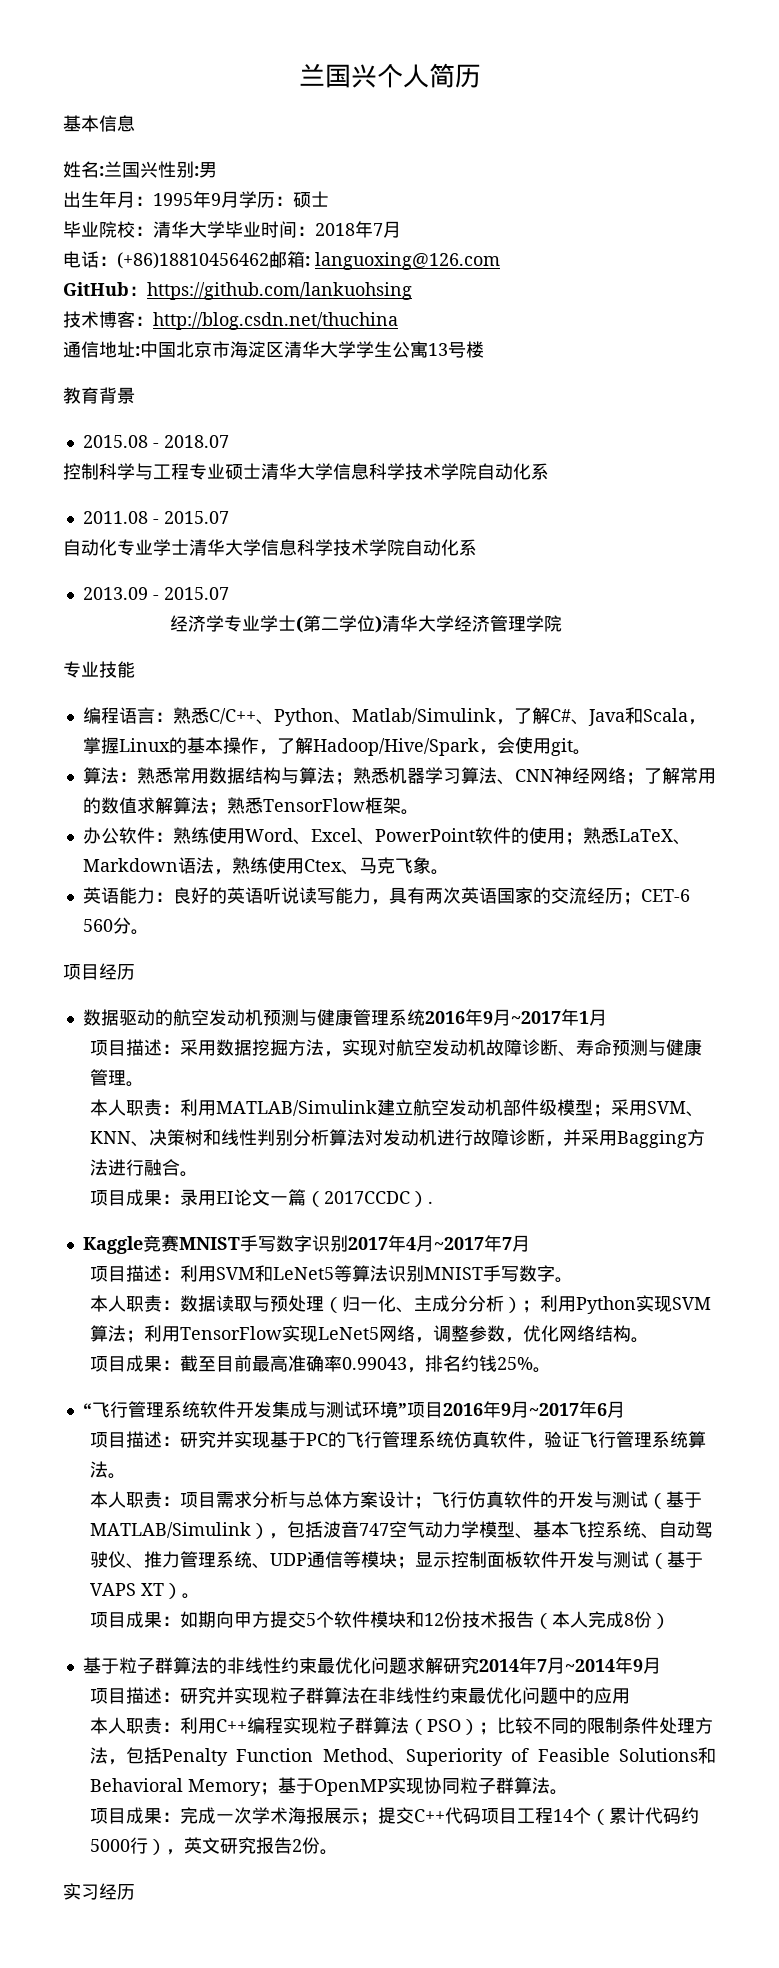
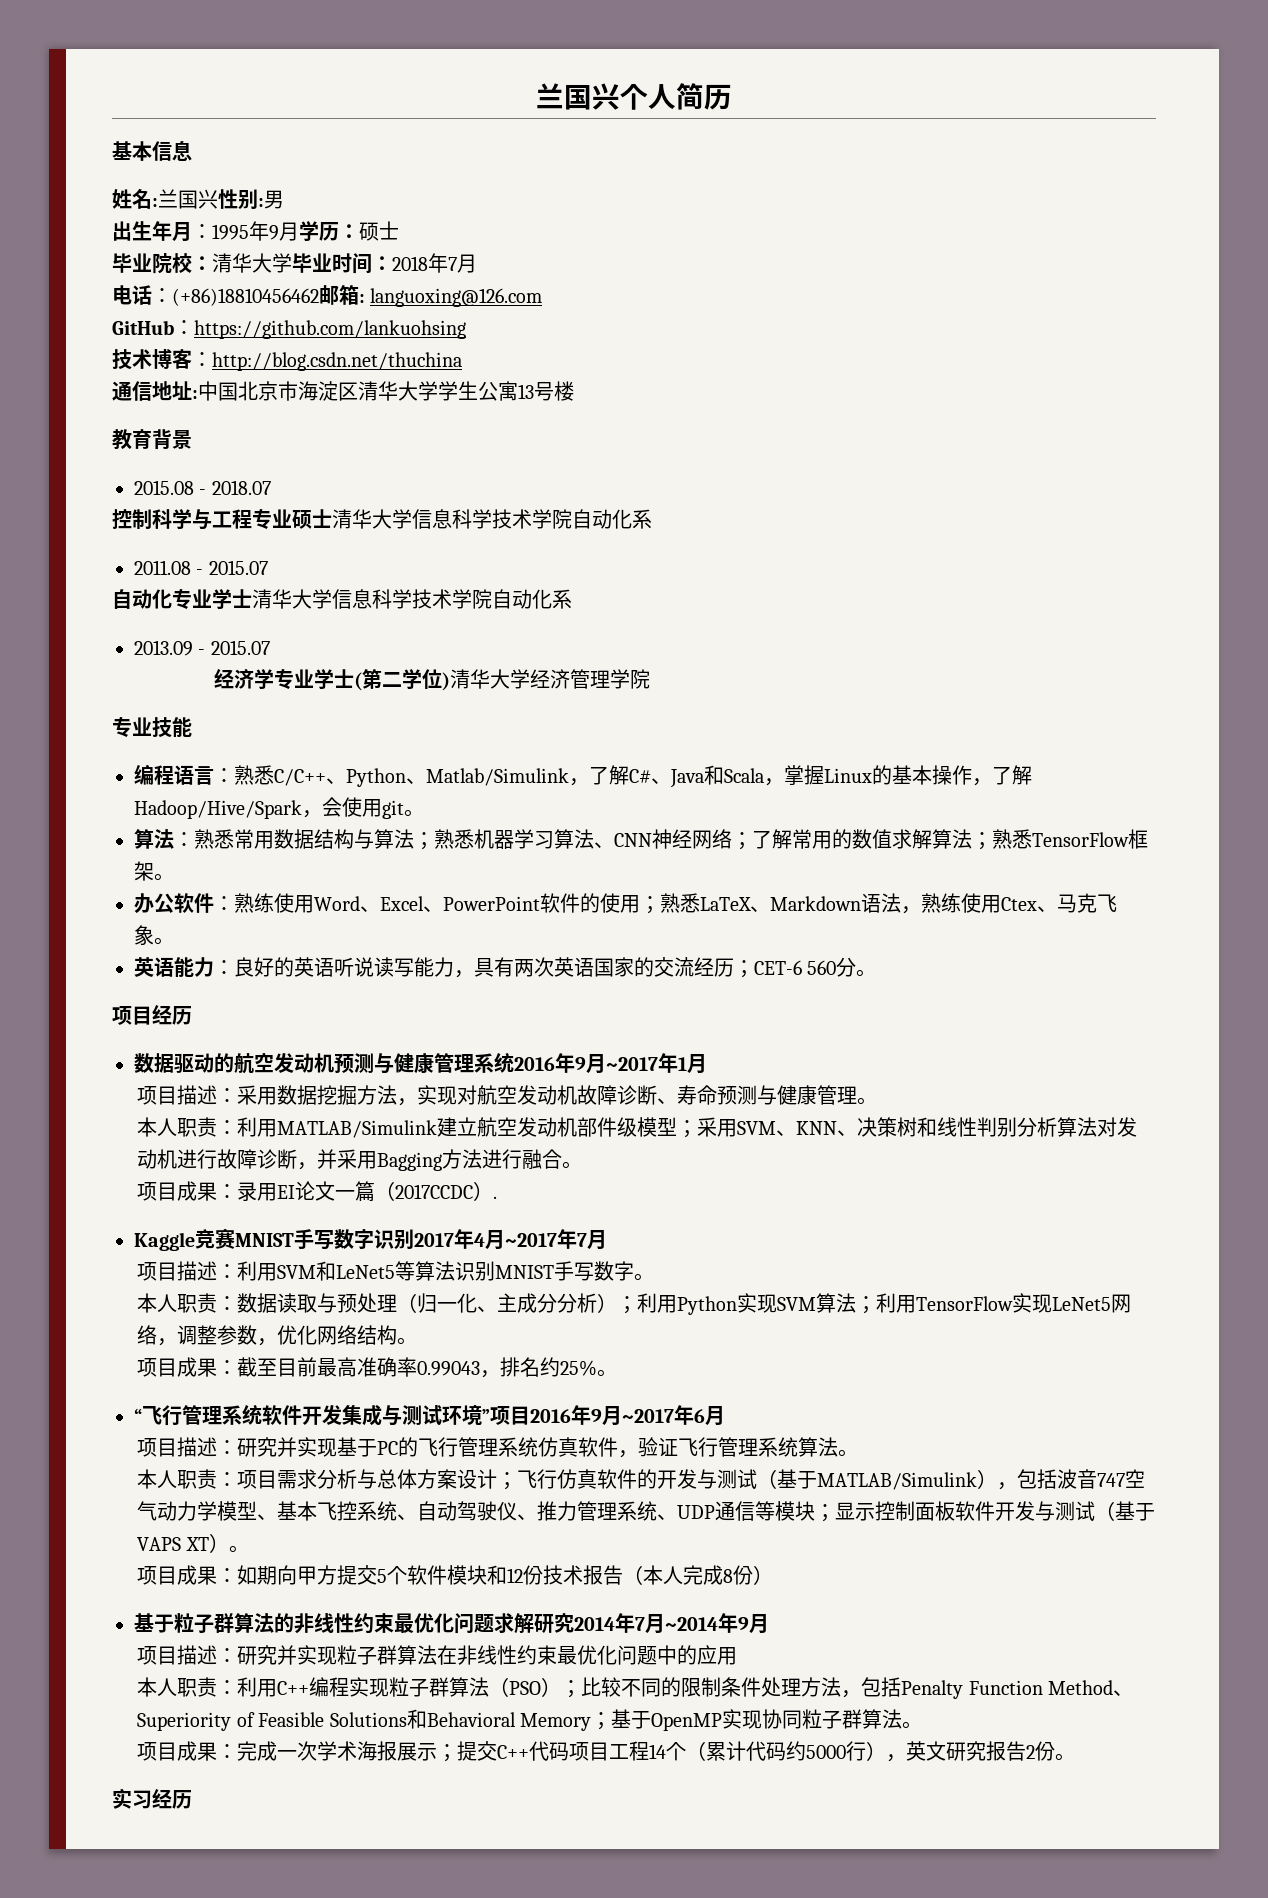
- 项目成果：截至目前最高准确率0.99043，排名约钱25%。
+ 项目成果：截至目前最高准确率0.99043，排名约25%。

